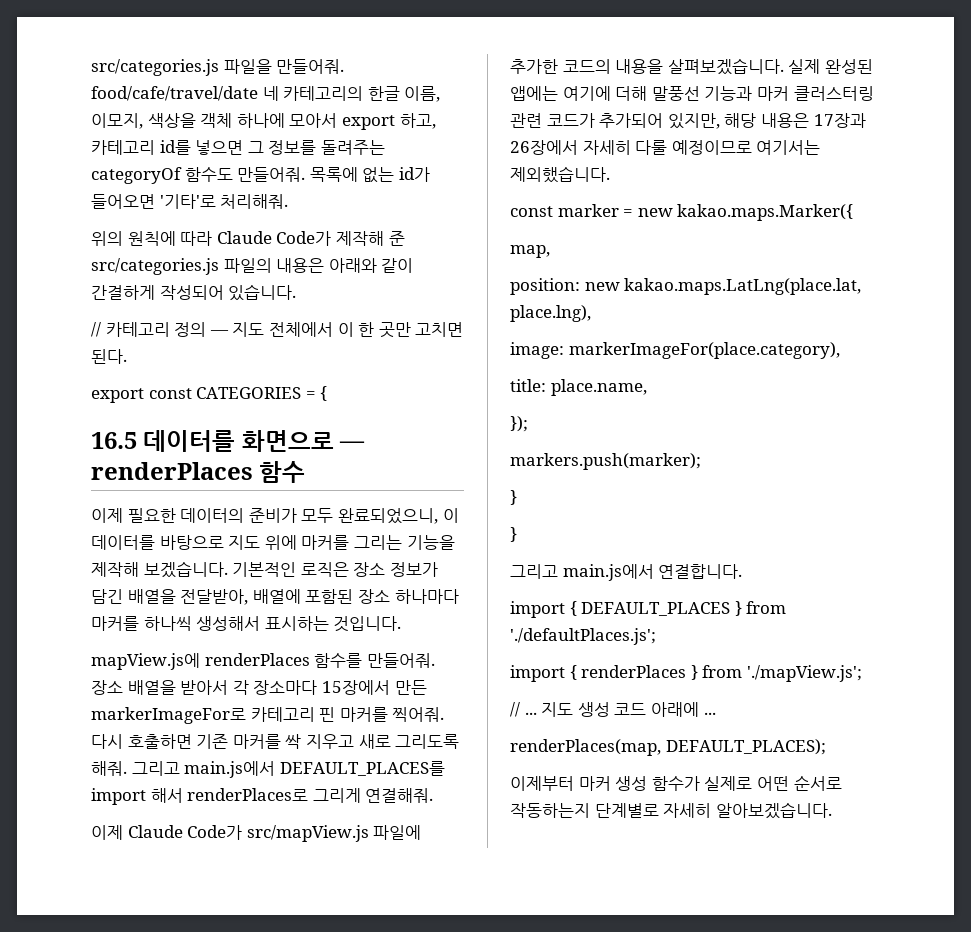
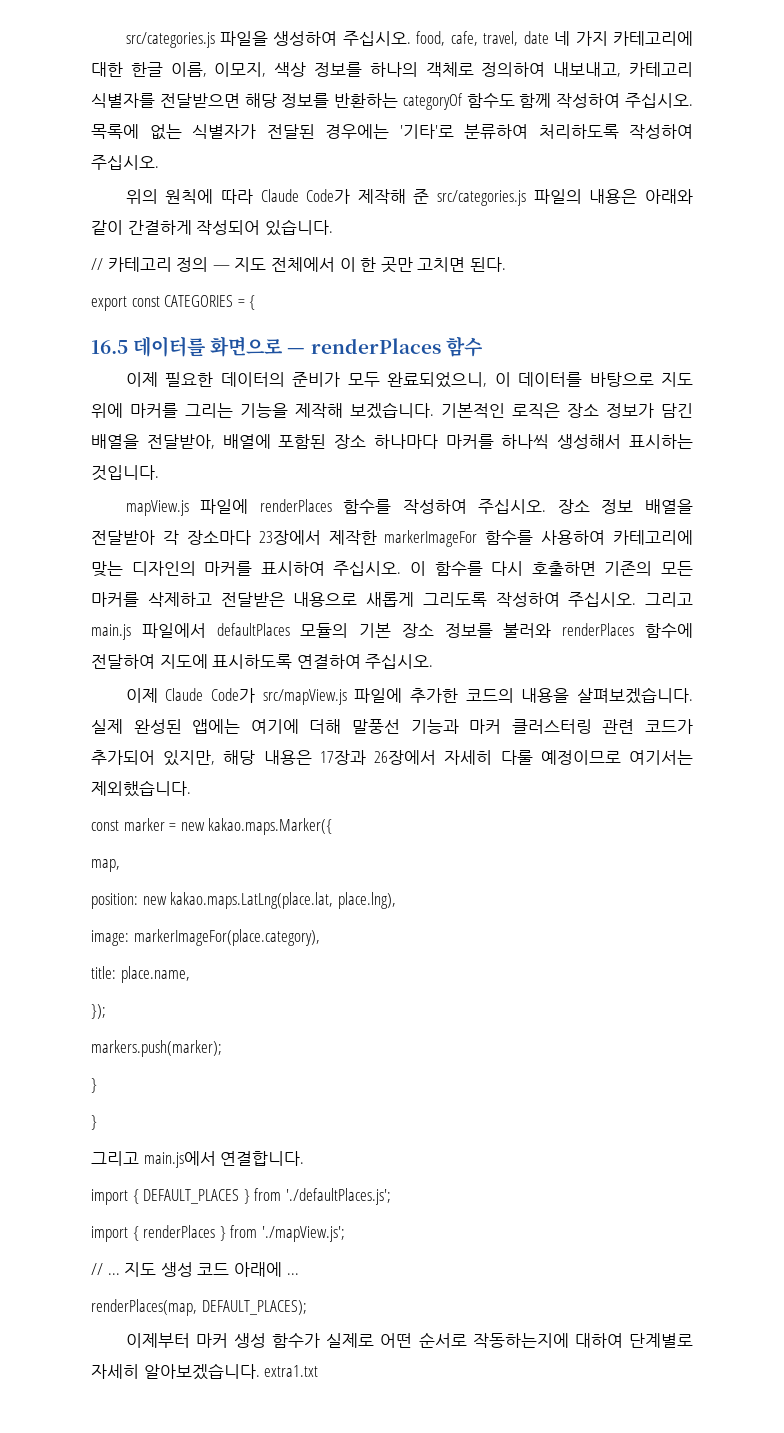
- src/categories.js 파일을 만들어줘. food/cafe/travel/date 네 카테고리의 한글 이름, 이모지, 색상을 객체 하나에 모아서 export 하고, 카테고리 id를 넣으면 그 정보를 돌려주는 categoryOf 함수도 만들어줘. 목록에 없는 id가 들어오면 '기타'로 처리해줘.
+ src/categories.js 파일을 생성하여 주십시오. food, cafe, travel, date 네 가지 카테고리에 대한 한글 이름, 이모지, 색상 정보를 하나의 객체로 정의하여 내보내고, 카테고리 식별자를 전달받으면 해당 정보를 반환하는 categoryOf 함수도 함께 작성하여 주십시오. 목록에 없는 식별자가 전달된 경우에는 '기타'로 분류하여 처리하도록 작성하여 주십시오.
- mapView.js에 renderPlaces 함수를 만들어줘. 장소 배열을 받아서 각 장소마다 15장에서 만든 markerImageFor로 카테고리 핀 마커를 찍어줘. 다시 호출하면 기존 마커를 싹 지우고 새로 그리도록 해줘. 그리고 main.js에서 DEFAULT_PLACES를 import 해서 renderPlaces로 그리게 연결해줘.
+ mapView.js 파일에 renderPlaces 함수를 작성하여 주십시오. 장소 정보 배열을 전달받아 각 장소마다 23장에서 제작한 markerImageFor 함수를 사용하여 카테고리에 맞는 디자인의 마커를 표시하여 주십시오. 이 함수를 다시 호출하면 기존의 모든 마커를 삭제하고 전달받은 내용으로 새롭게 그리도록 작성하여 주십시오. 그리고 main.js 파일에서 defaultPlaces 모듈의 기본 장소 정보를 불러와 renderPlaces 함수에 전달하여 지도에 표시하도록 연결하여 주십시오.
- 이제부터 마커 생성 함수가 실제로 어떤 순서로 작동하는지 단계별로 자세히 알아보겠습니다.
+ 이제부터 마커 생성 함수가 실제로 어떤 순서로 작동하는지에 대하여 단계별로 자세히 알아보겠습니다. extra1.txt

